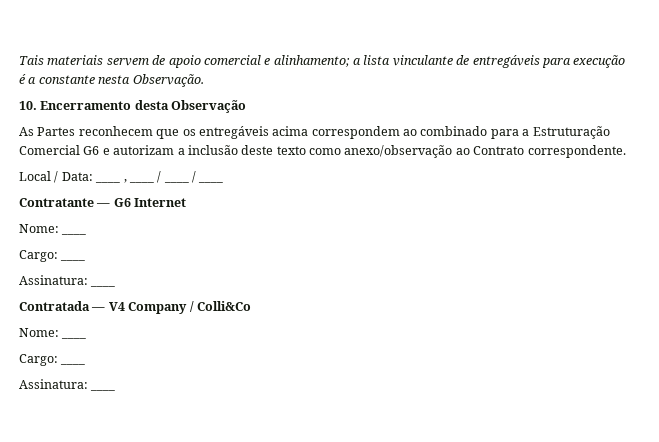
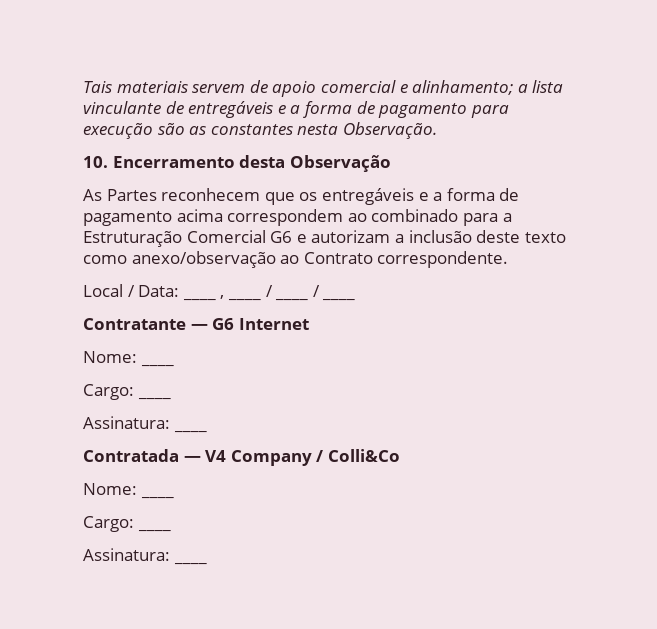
- Tais materiais servem de apoio comercial e alinhamento; a lista vinculante de entregáveis para execução é a constante nesta Observação.
+ Tais materiais servem de apoio comercial e alinhamento; a lista vinculante de entregáveis e a forma de pagamento para execução são as constantes nesta Observação.
- As Partes reconhecem que os entregáveis acima correspondem ao combinado para a Estruturação Comercial G6 e autorizam a inclusão deste texto como anexo/observação ao Contrato correspondente.
+ As Partes reconhecem que os entregáveis e a forma de pagamento acima correspondem ao combinado para a Estruturação Comercial G6 e autorizam a inclusão deste texto como anexo/observação ao Contrato correspondente.

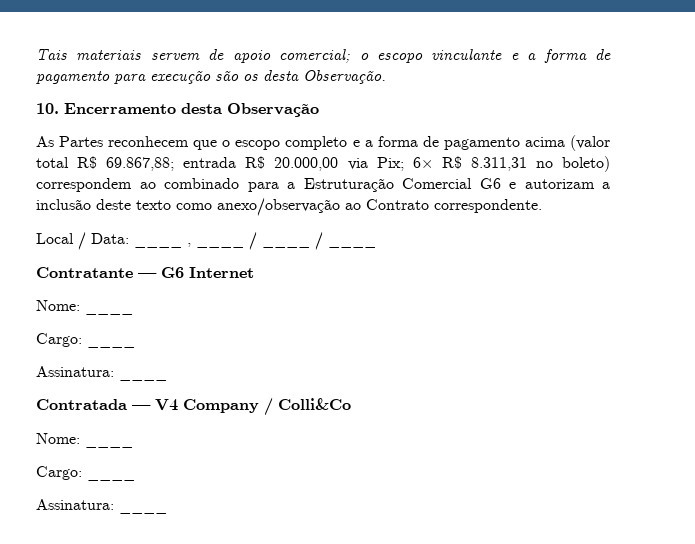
- Tais materiais servem de apoio comercial e alinhamento; a lista vinculante de entregáveis e a forma de pagamento para execução são as constantes nesta Observação.
+ Tais materiais servem de apoio comercial; o escopo vinculante e a forma de pagamento para execução são os desta Observação.
- As Partes reconhecem que os entregáveis e a forma de pagamento acima correspondem ao combinado para a Estruturação Comercial G6 e autorizam a inclusão deste texto como anexo/observação ao Contrato correspondente.
+ As Partes reconhecem que o escopo completo e a forma de pagamento acima (valor total R$ 69.867,88; entrada R$ 20.000,00 via Pix; 6× R$ 8.311,31 no boleto) correspondem ao combinado para a Estruturação Comercial G6 e autorizam a inclusão deste texto como anexo/observação ao Contrato correspondente.

